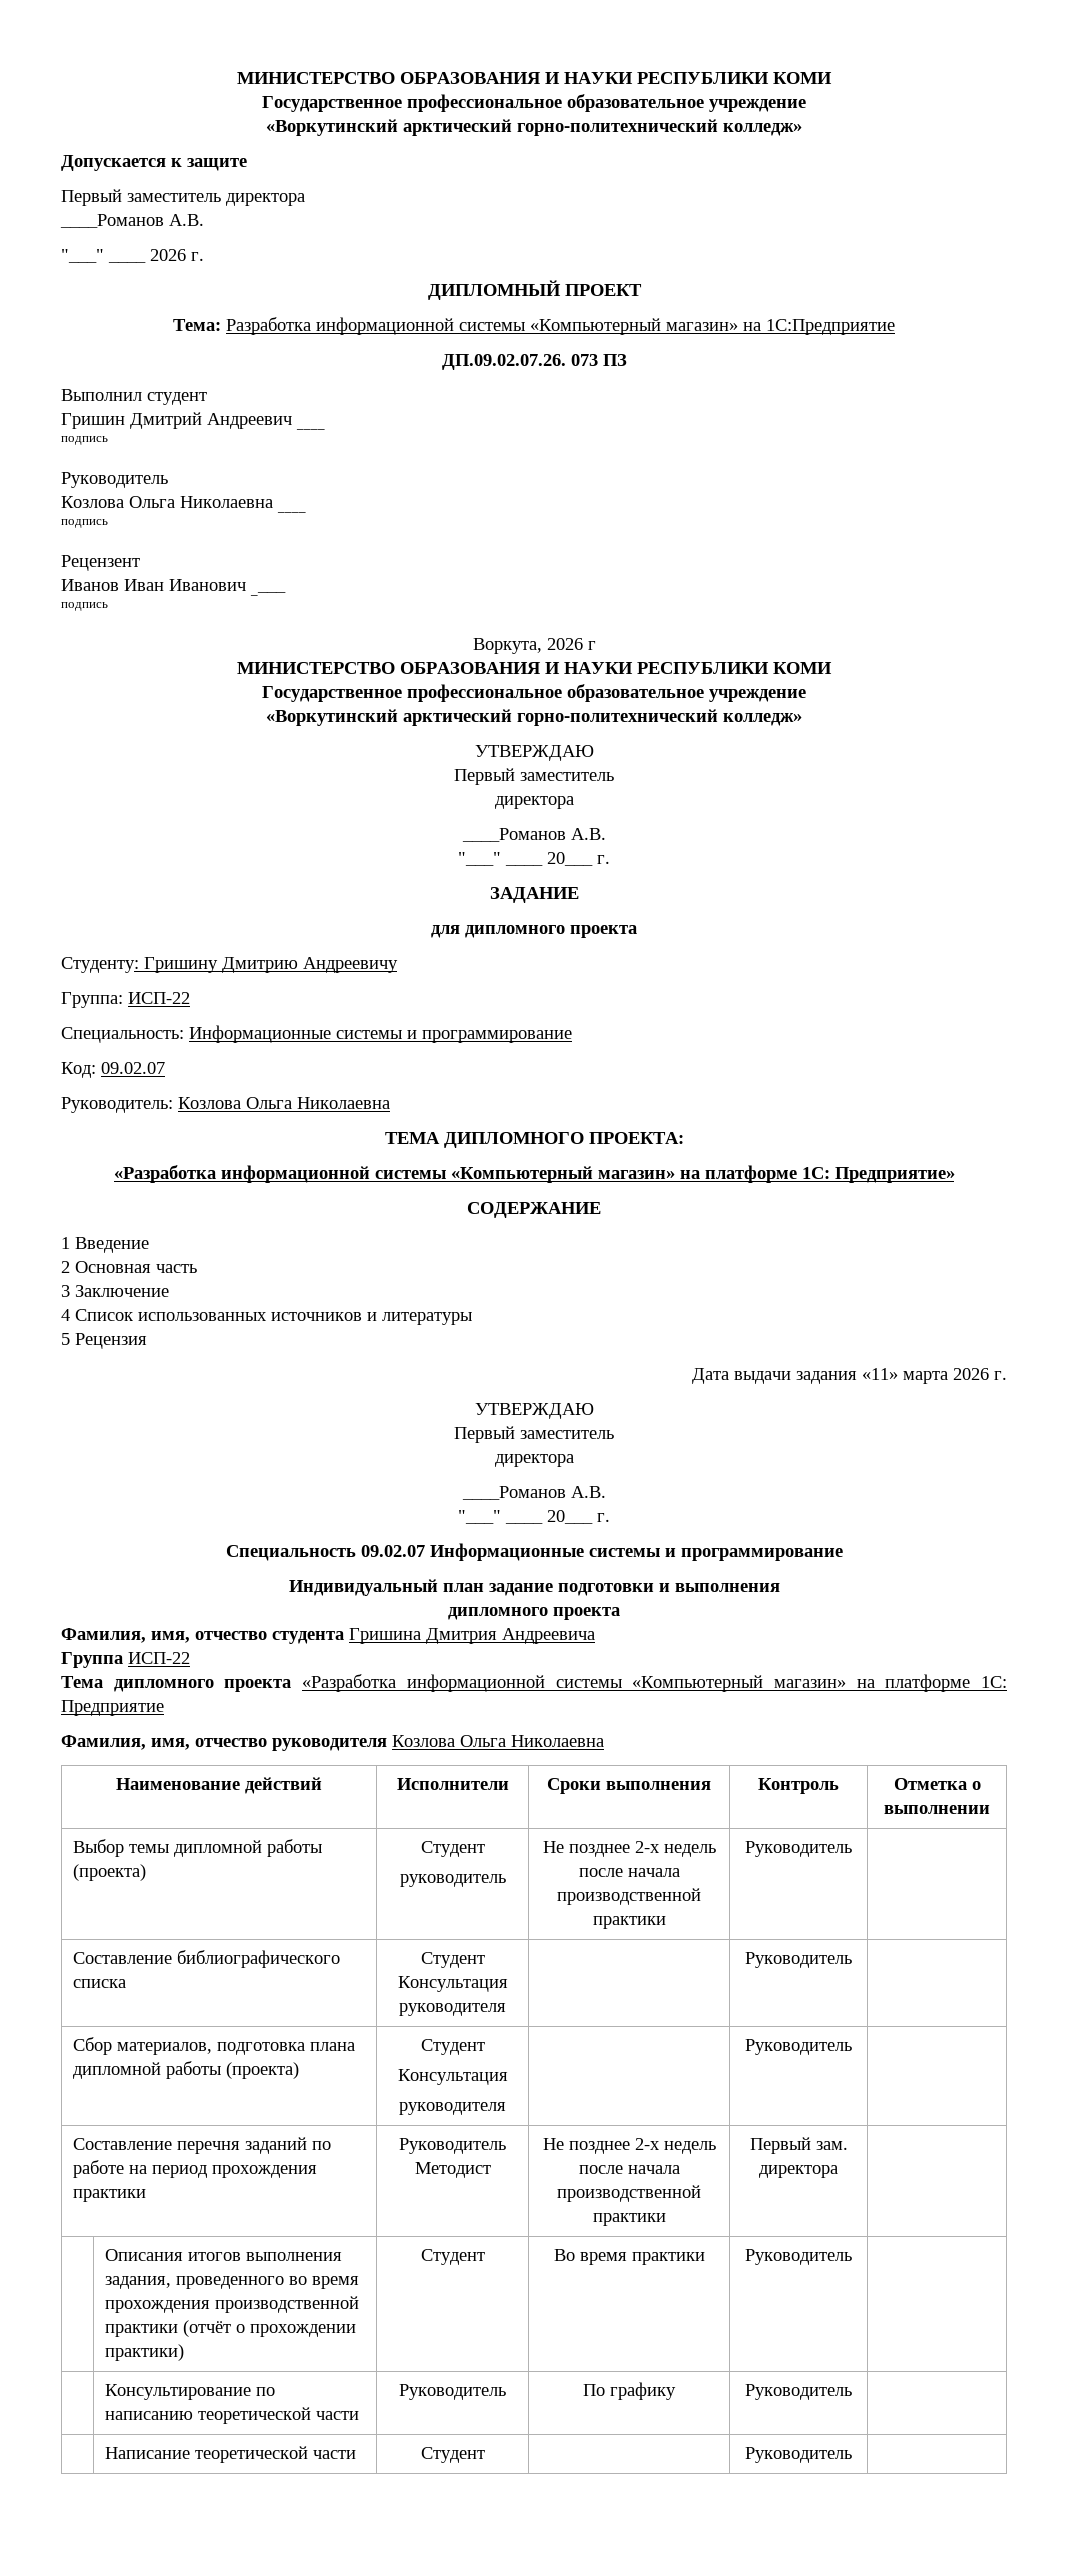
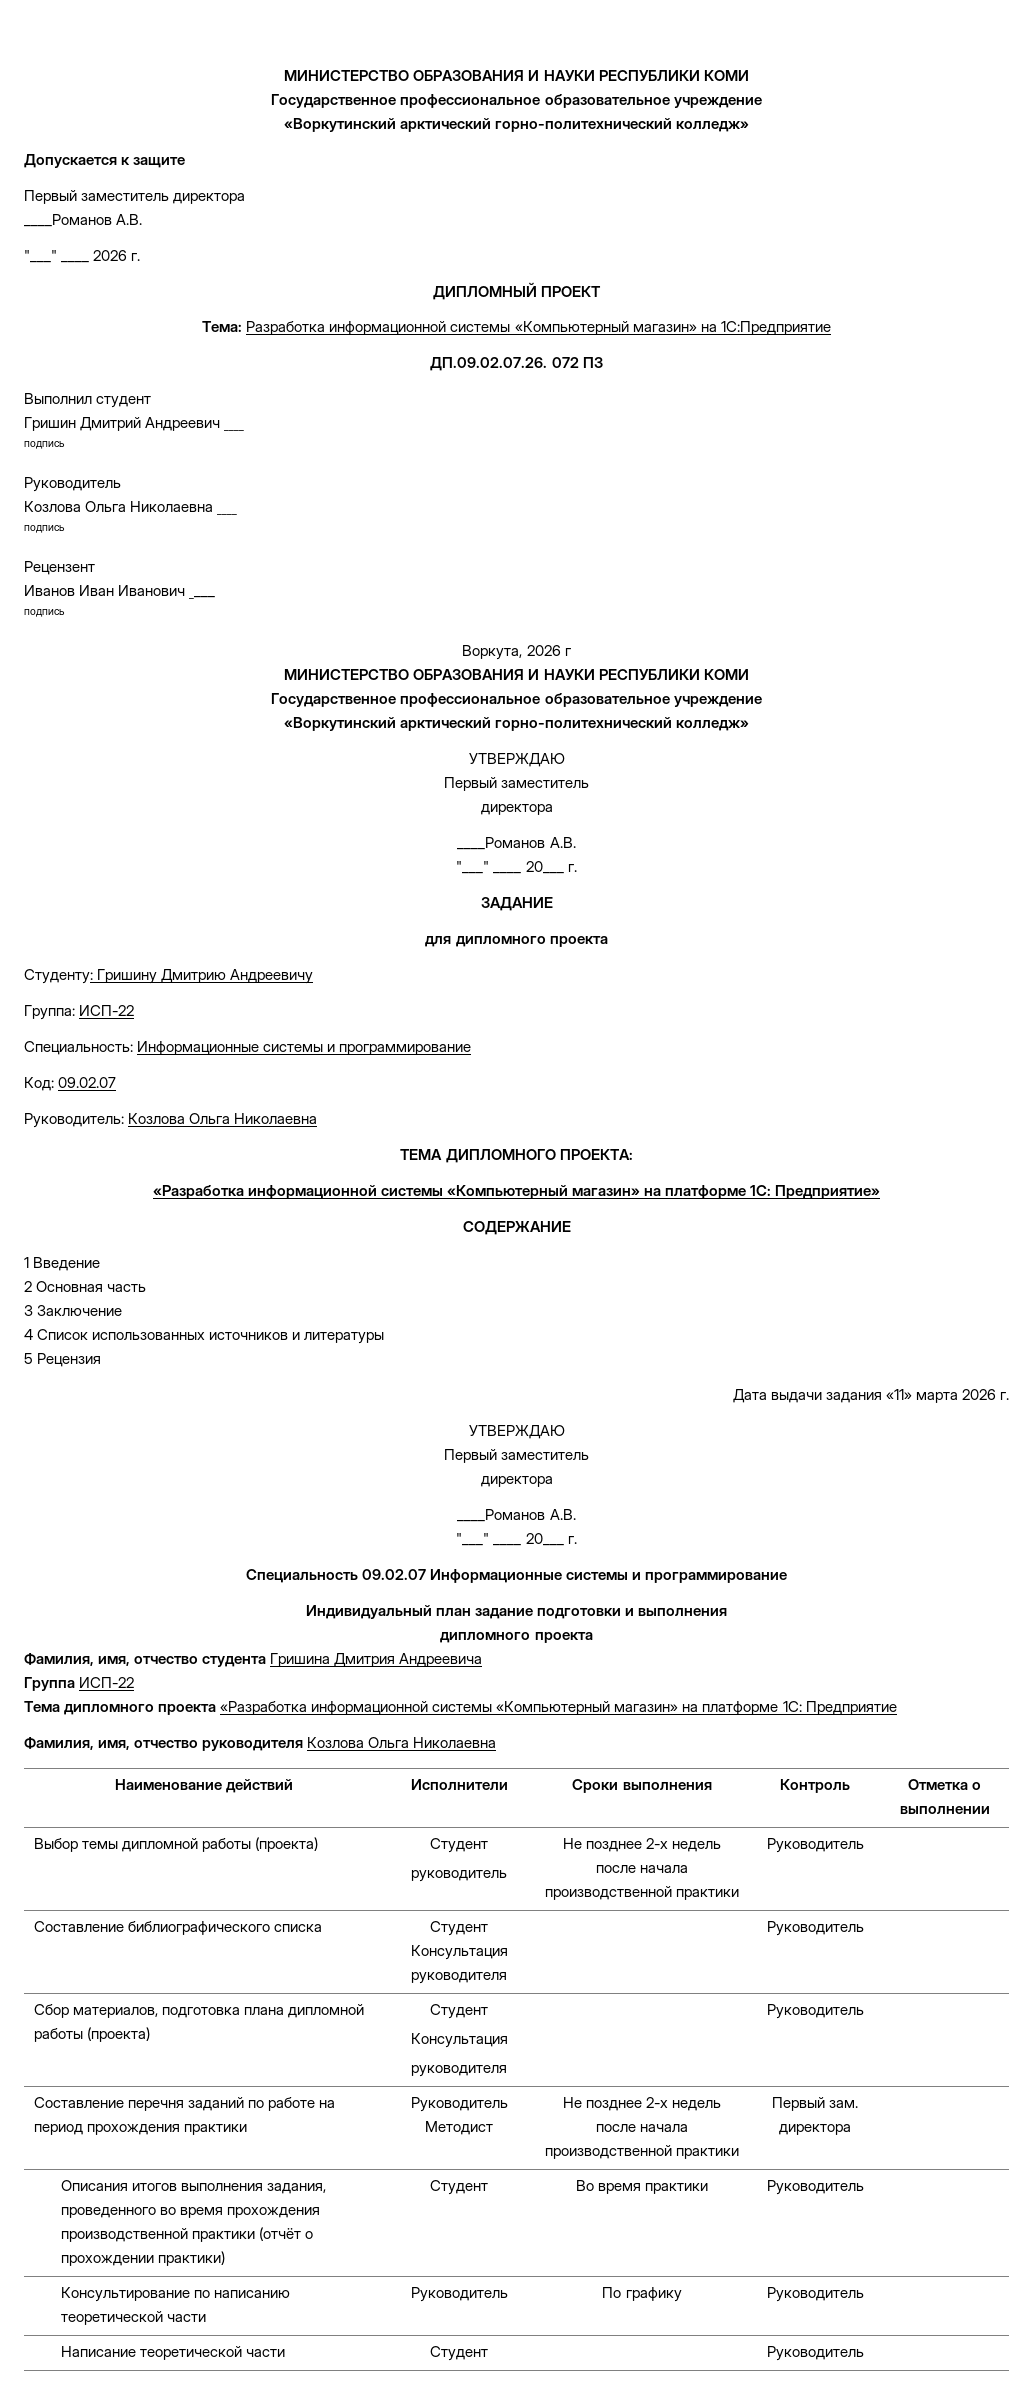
- ДП.09.02.07.26. 073 ПЗ
+ ДП.09.02.07.26. 072 ПЗ

